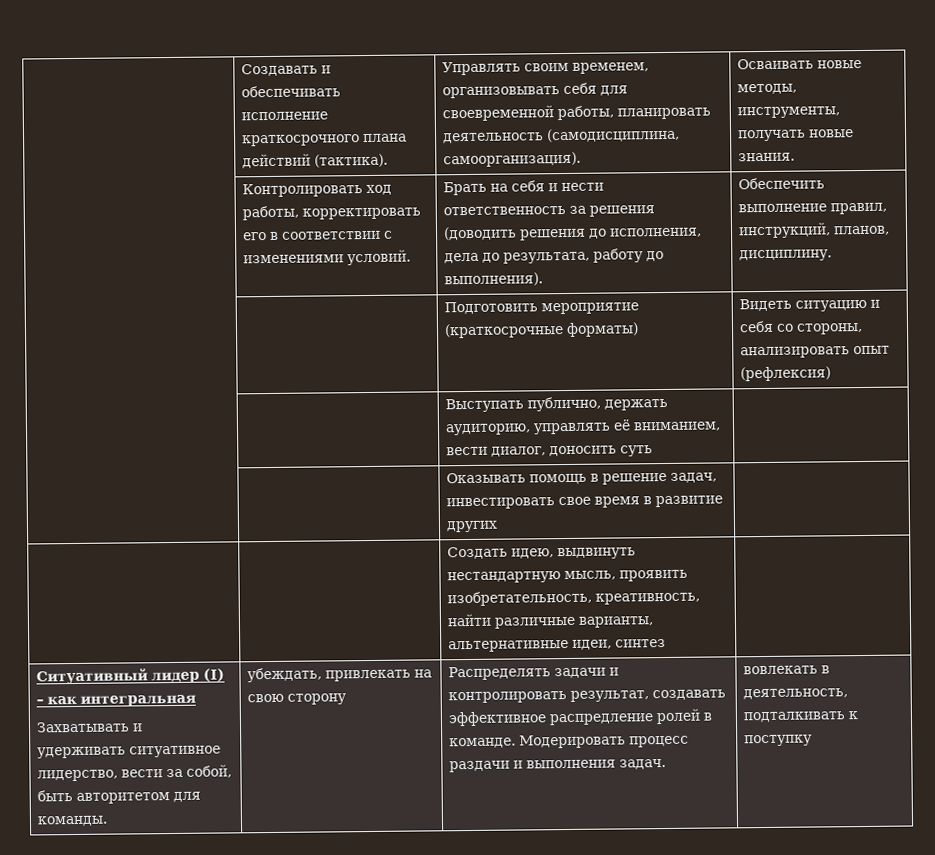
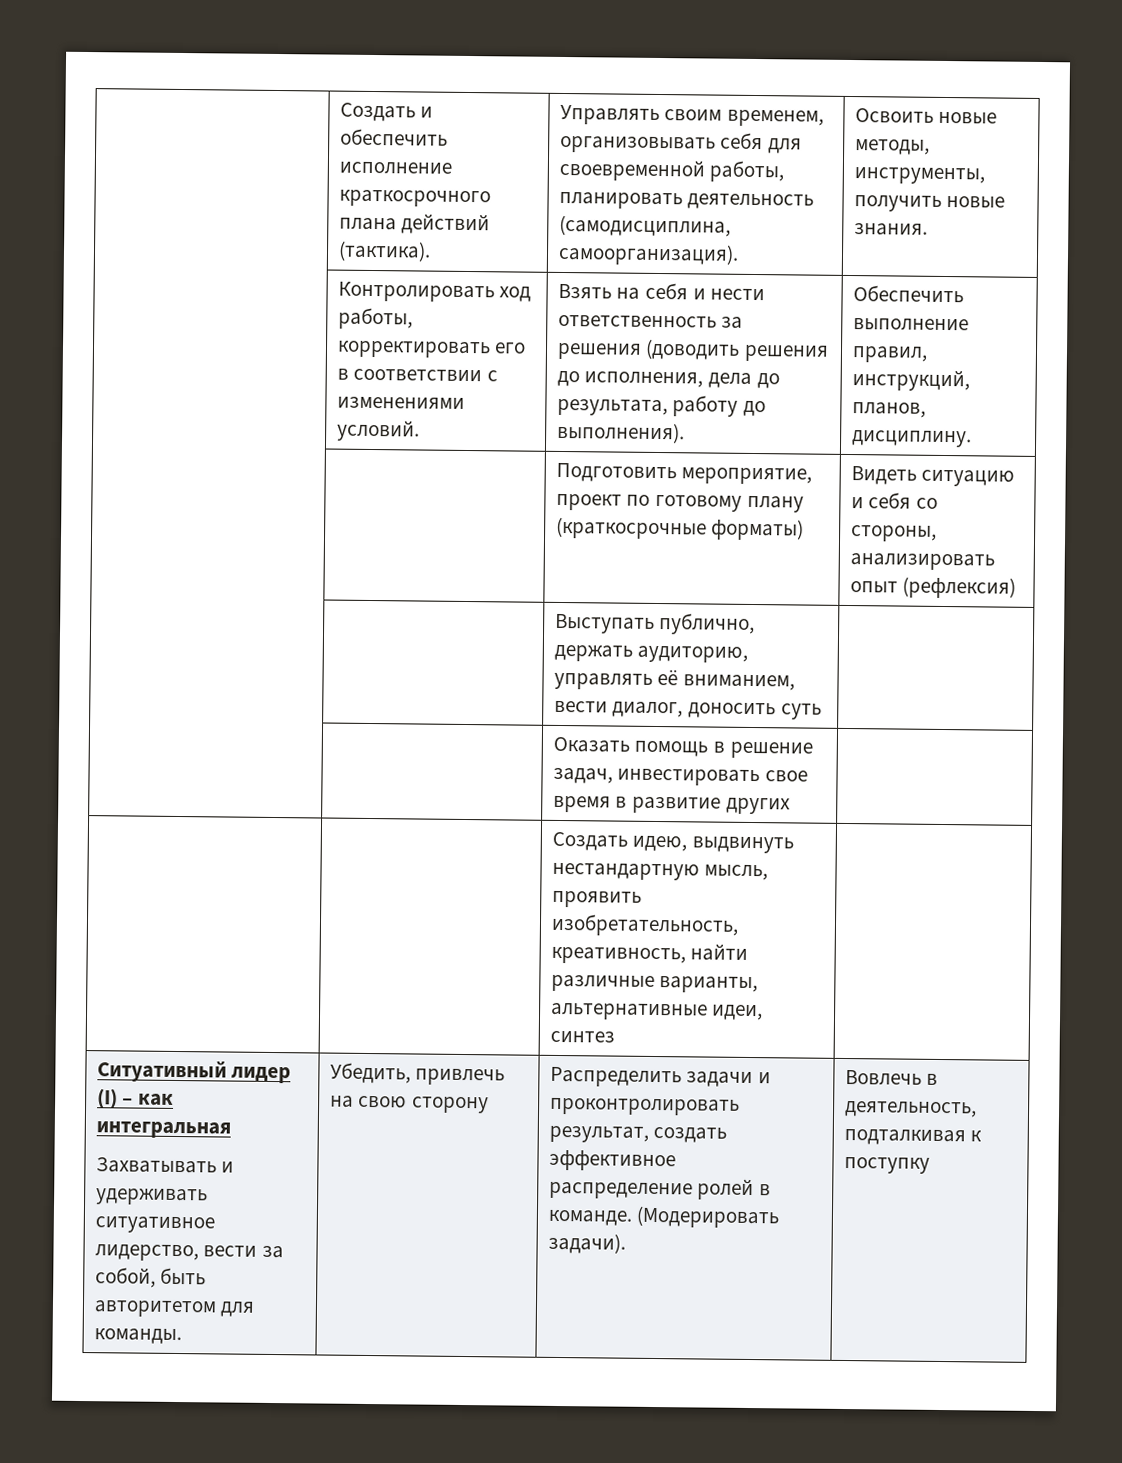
- | Создавать и обеспечивать исполнение краткосрочного плана действий (тактика). | Управлять своим временем, организовывать себя для своевременной работы, планировать деятельность (самодисциплина, самоорганизация). | Осваивать новые методы, инструменты, получать новые знания.
+ | Создать и обеспечить исполнение краткосрочного плана действий (тактика). | Управлять своим временем, организовывать себя для своевременной работы, планировать деятельность (самодисциплина, самоорганизация). | Освоить новые методы, инструменты, получить новые знания.
- | Контролировать ход работы, корректировать его в соответствии с изменениями условий. | Брать на себя и нести ответственность за решения (доводить решения до исполнения, дела до результата, работу до выполнения). | Обеспечить выполнение правил, инструкций, планов, дисциплину.
+ | Контролировать ход работы, корректировать его в соответствии с изменениями условий. | Взять на себя и нести ответственность за решения (доводить решения до исполнения, дела до результата, работу до выполнения). | Обеспечить выполнение правил, инструкций, планов, дисциплину.
- | | Подготовить мероприятие (краткосрочные форматы) | Видеть ситуацию и себя со стороны, анализировать опыт (рефлексия)
+ | | Подготовить мероприятие, проект по готовому плану (краткосрочные форматы) | Видеть ситуацию и себя со стороны, анализировать опыт (рефлексия)
- | | Оказывать помощь в решение задач, инвестировать свое время в развитие других |
+ | | Оказать помощь в решение задач, инвестировать свое время в развитие других |
- убеждать, привлекать на свою сторону
+ Убедить, привлечь на свою сторону
- Распределять задачи и контролировать результат, создавать эффективное распредление ролей в команде. Модерировать процесс раздачи и выполнения задач. | вовлекать в деятельность, подталкивать к поступку
+ Распределить задачи и проконтролировать результат, создать эффективное распределение ролей в команде. (Модерировать задачи). | Вовлечь в деятельность, подталкивая к поступку

